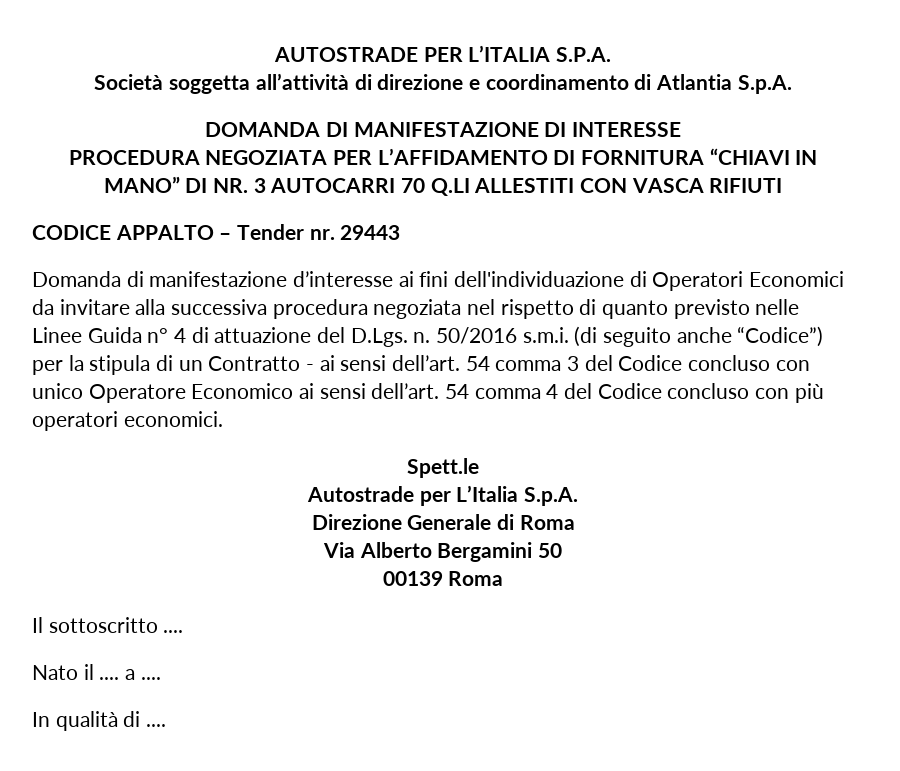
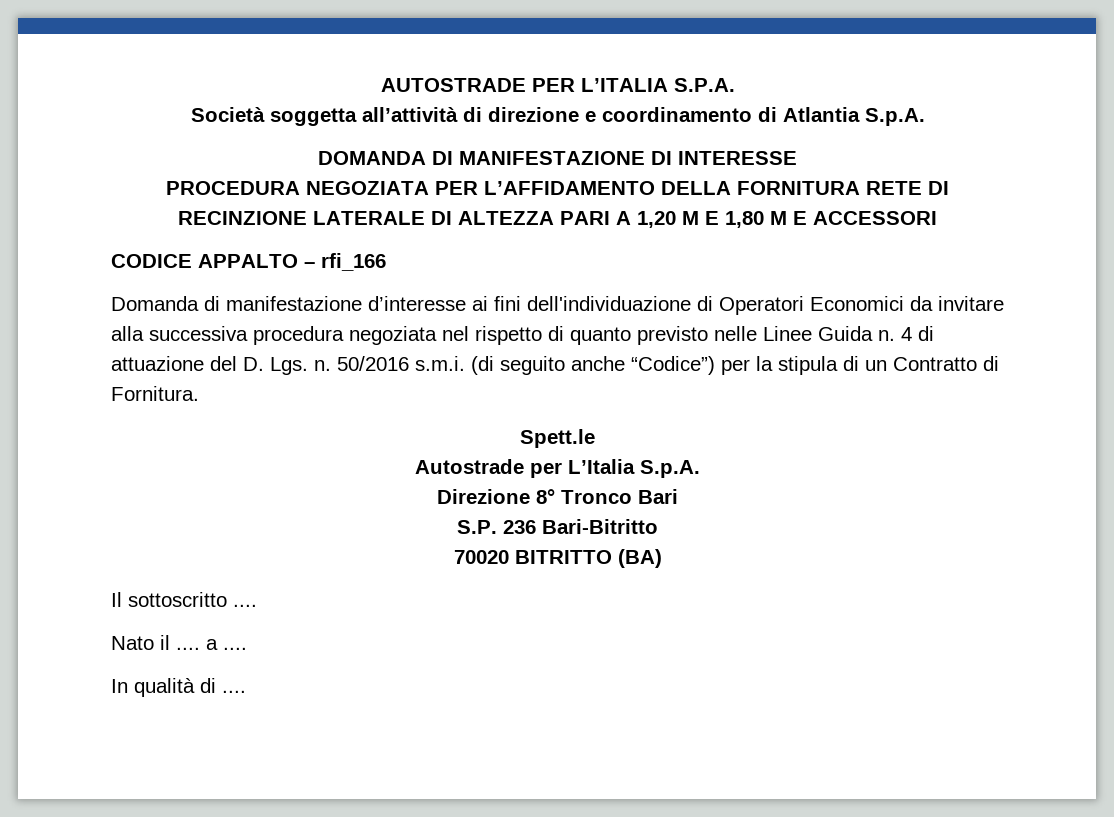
- PROCEDURA NEGOZIATA PER L’AFFIDAMENTO DI FORNITURA “CHIAVI IN MANO” DI NR. 3 AUTOCARRI 70 Q.LI ALLESTITI CON VASCA RIFIUTI
+ PROCEDURA NEGOZIATA PER L’AFFIDAMENTO DELLA FORNITURA RETE DI RECINZIONE LATERALE DI ALTEZZA PARI A 1,20 M E 1,80 M E ACCESSORI
- CODICE APPALTO – Tender nr. 29443
+ CODICE APPALTO – rfi_166
- Domanda di manifestazione d’interesse ai fini dell'individuazione di Operatori Economici da invitare alla successiva procedura negoziata nel rispetto di quanto previsto nelle Linee Guida n° 4 di attuazione del D.Lgs. n.
+ Domanda di manifestazione d’interesse ai fini dell'individuazione di Operatori Economici da invitare alla successiva procedura negoziata nel rispetto di quanto previsto nelle Linee Guida n. 4 di attuazione del D. Lgs. n.
- 50/2016 s.m.i. (di seguito anche “Codice”) per la stipula di un Contratto - ai sensi dell’art. 54 comma 3 del Codice concluso con unico Operatore Economico ai sensi dell’art. 54 comma 4 del Codice concluso con più operatori economici.
+ 50/2016 s.m.i. (di seguito anche “Codice”) per la stipula di un Contratto di Fornitura.
- Direzione Generale di Roma
- Via Alberto Bergamini 50
- 00139 Roma
+ Direzione 8° Tronco Bari
+ S.P. 236 Bari-Bitritto
+ 70020 BITRITTO (BA)

